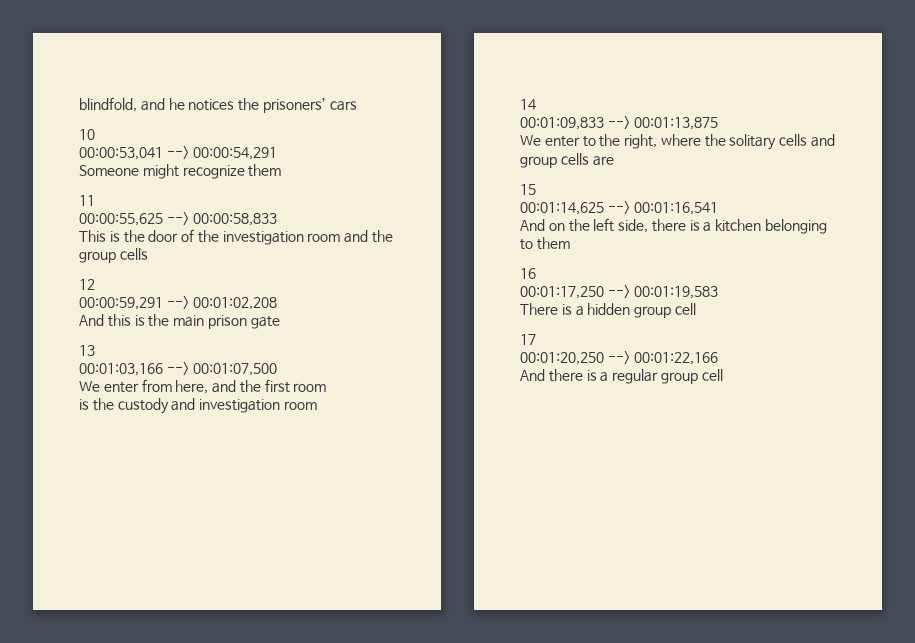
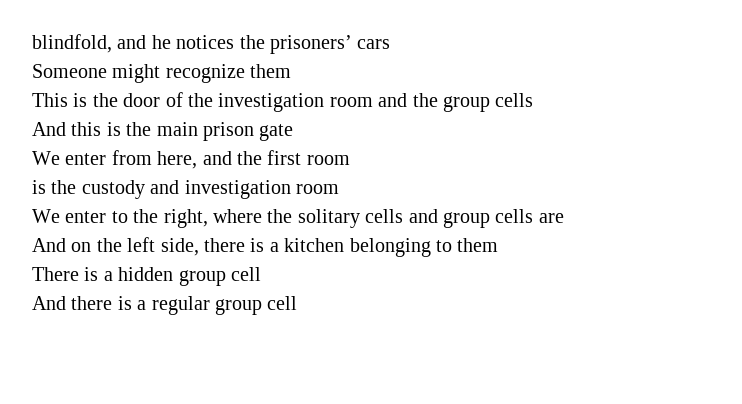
- 10
- 00:00:53,041 --> 00:00:54,291
- 11
- 00:00:55,625 --> 00:00:58,833
- 12
- 00:00:59,291 --> 00:01:02,208
- 13
- 00:01:03,166 --> 00:01:07,500
- 14
- 00:01:09,833 --> 00:01:13,875
- 15
- 00:01:14,625 --> 00:01:16,541
- 16
- 00:01:17,250 --> 00:01:19,583
- 17
- 00:01:20,250 --> 00:01:22,166

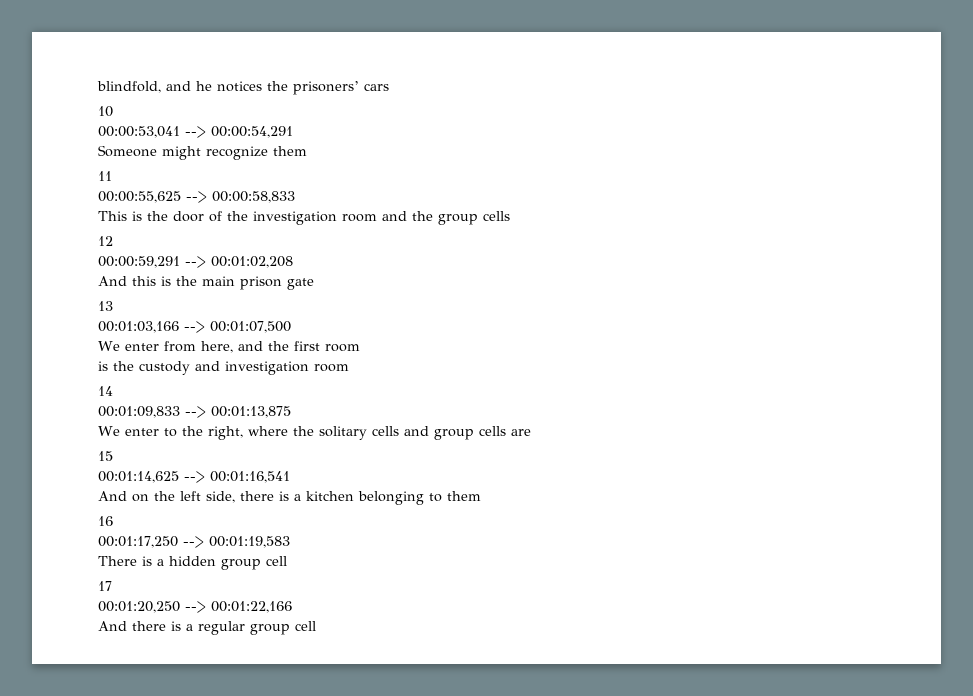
+ 10
+ 00:00:53,041 --> 00:00:54,291
+ 11
+ 00:00:55,625 --> 00:00:58,833
+ 12
+ 00:00:59,291 --> 00:01:02,208
+ 13
+ 00:01:03,166 --> 00:01:07,500
+ 14
+ 00:01:09,833 --> 00:01:13,875
+ 15
+ 00:01:14,625 --> 00:01:16,541
+ 16
+ 00:01:17,250 --> 00:01:19,583
+ 17
+ 00:01:20,250 --> 00:01:22,166

